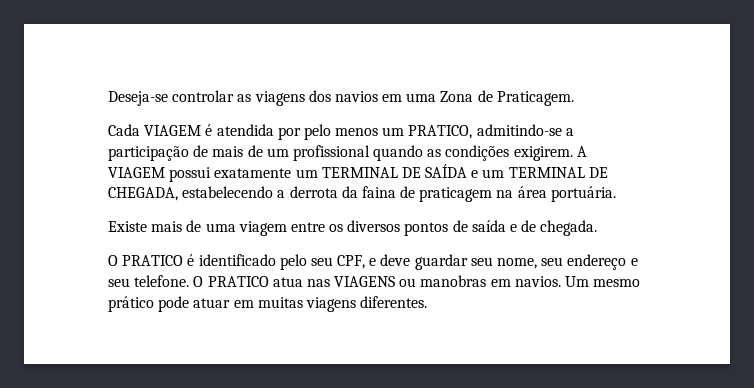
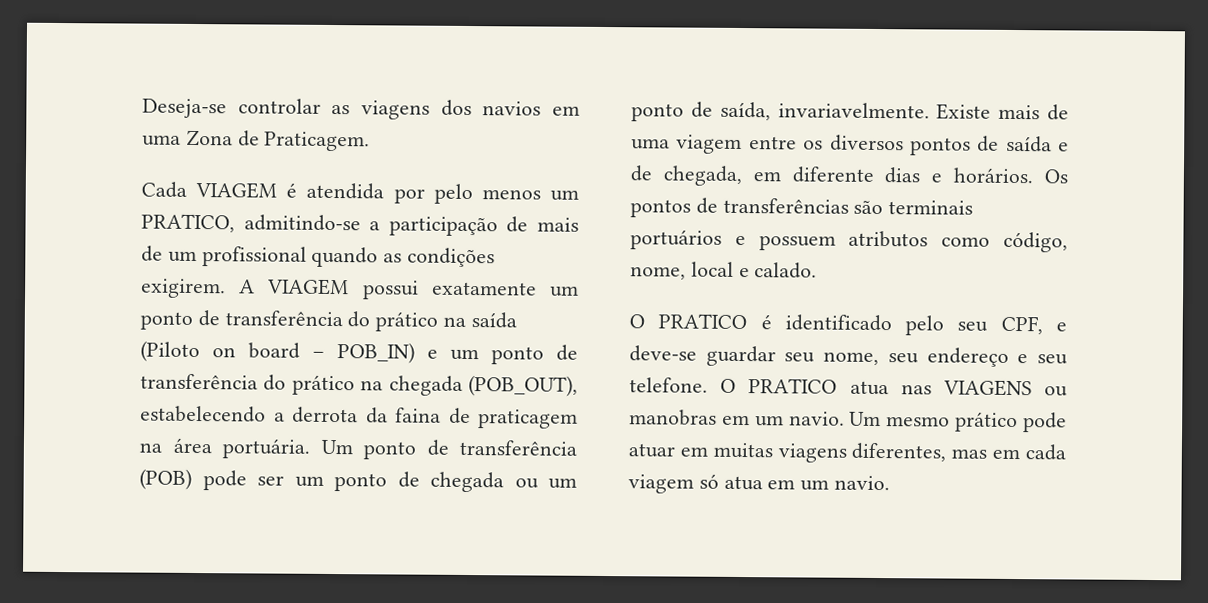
- A VIAGEM possui exatamente um TERMINAL DE SAÍDA e um TERMINAL DE CHEGADA, estabelecendo a derrota da faina de praticagem na área portuária.
- Existe mais de uma viagem entre os diversos pontos de saída e de chegada.
+ A VIAGEM possui exatamente um ponto de transferência do prático na saída (Piloto on board – POB_IN) e um ponto de transferência do prático na chegada (POB_OUT), estabelecendo a derrota da faina de praticagem na área portuária. Um ponto de transferência (POB) pode ser um ponto de chegada ou um ponto de saída, invariavelmente. Existe mais de uma viagem entre os diversos pontos de saída e de chegada, em diferente dias e horários. Os pontos de transferências são terminais portuários e possuem atributos como código, nome, local e calado.
- O PRATICO é identificado pelo seu CPF, e deve guardar seu nome, seu endereço e seu telefone.
+ O PRATICO é identificado pelo seu CPF, e deve-se guardar seu nome, seu endereço e seu telefone.
- O PRATICO atua nas VIAGENS ou manobras em navios.
+ O PRATICO atua nas VIAGENS ou manobras em um navio.
- Um mesmo prático pode atuar em muitas viagens diferentes.
+ Um mesmo prático pode atuar em muitas viagens diferentes, mas em cada viagem só atua em um navio.

